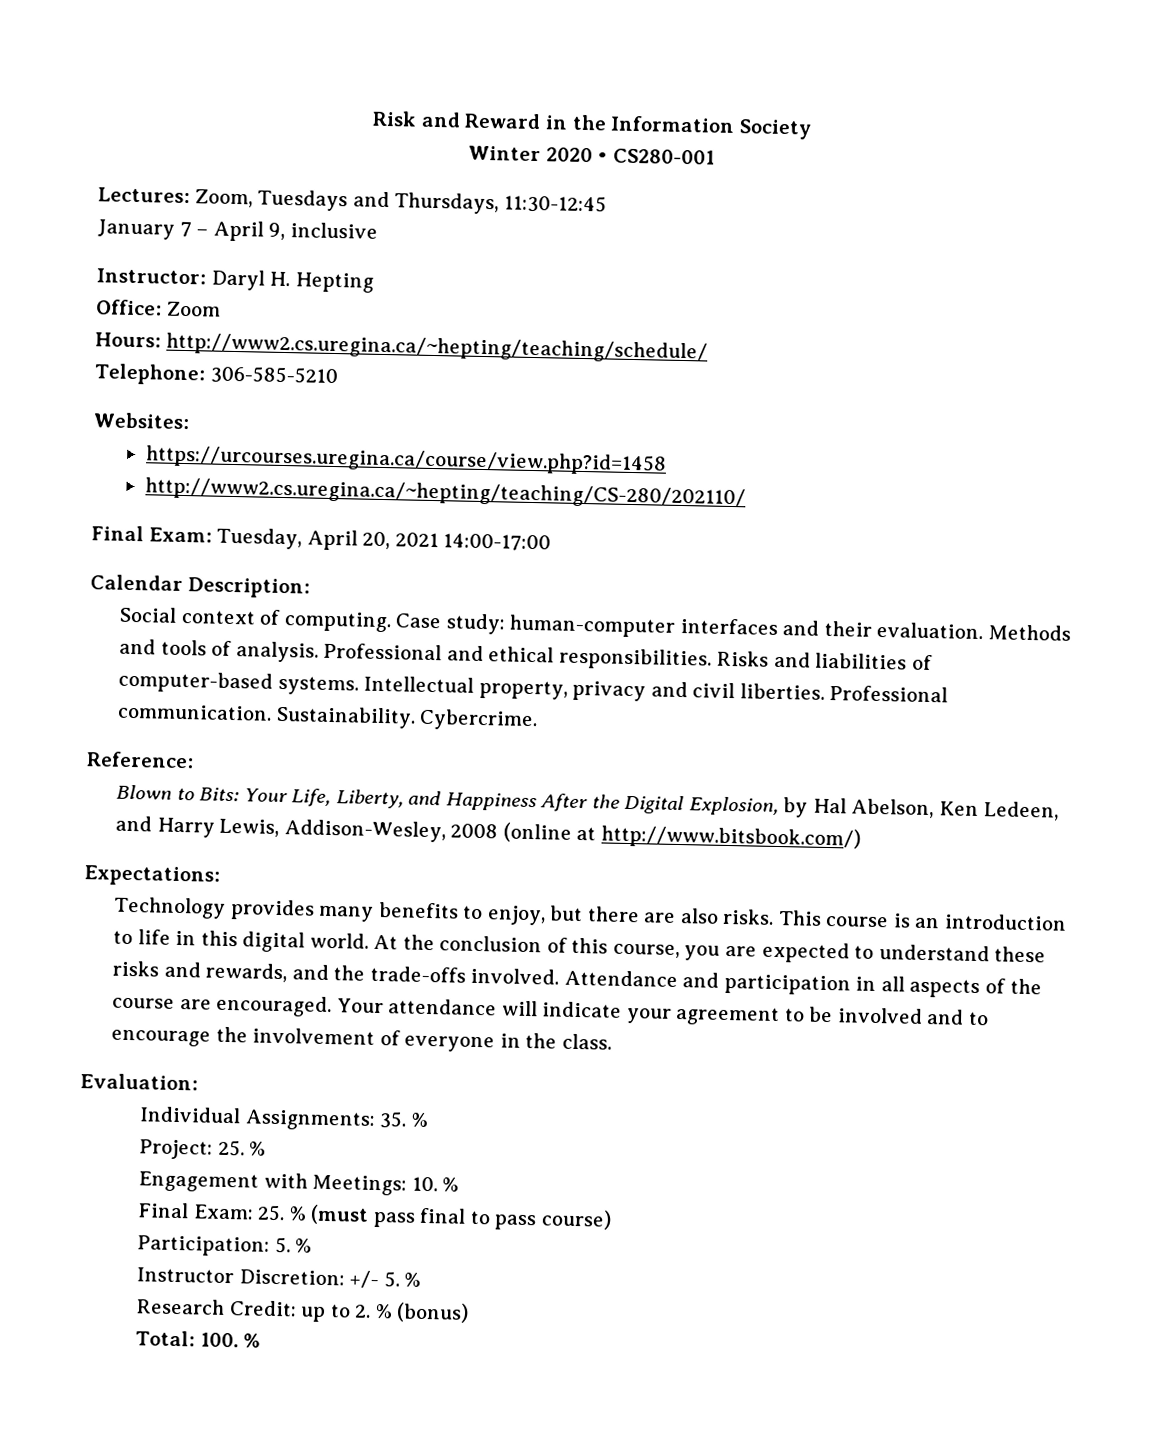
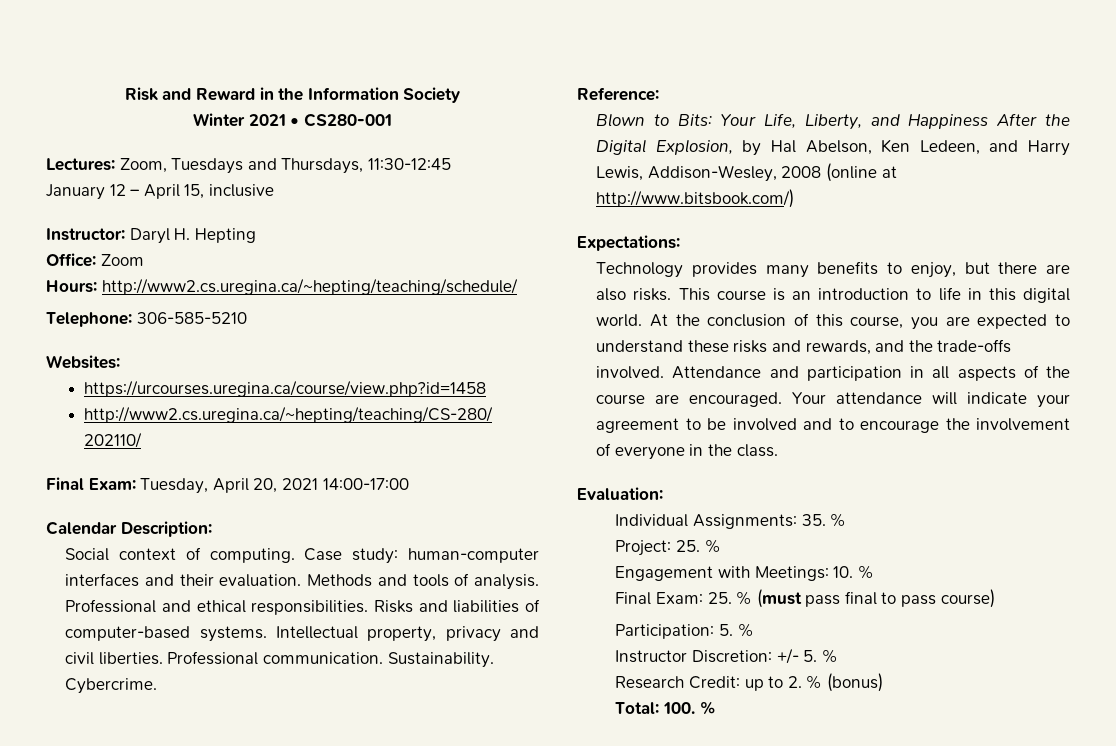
- Winter 2020 • CS280-001
+ Winter 2021 • CS280-001
- January 7 – April 9, inclusive
+ January 12 – April 15, inclusive

